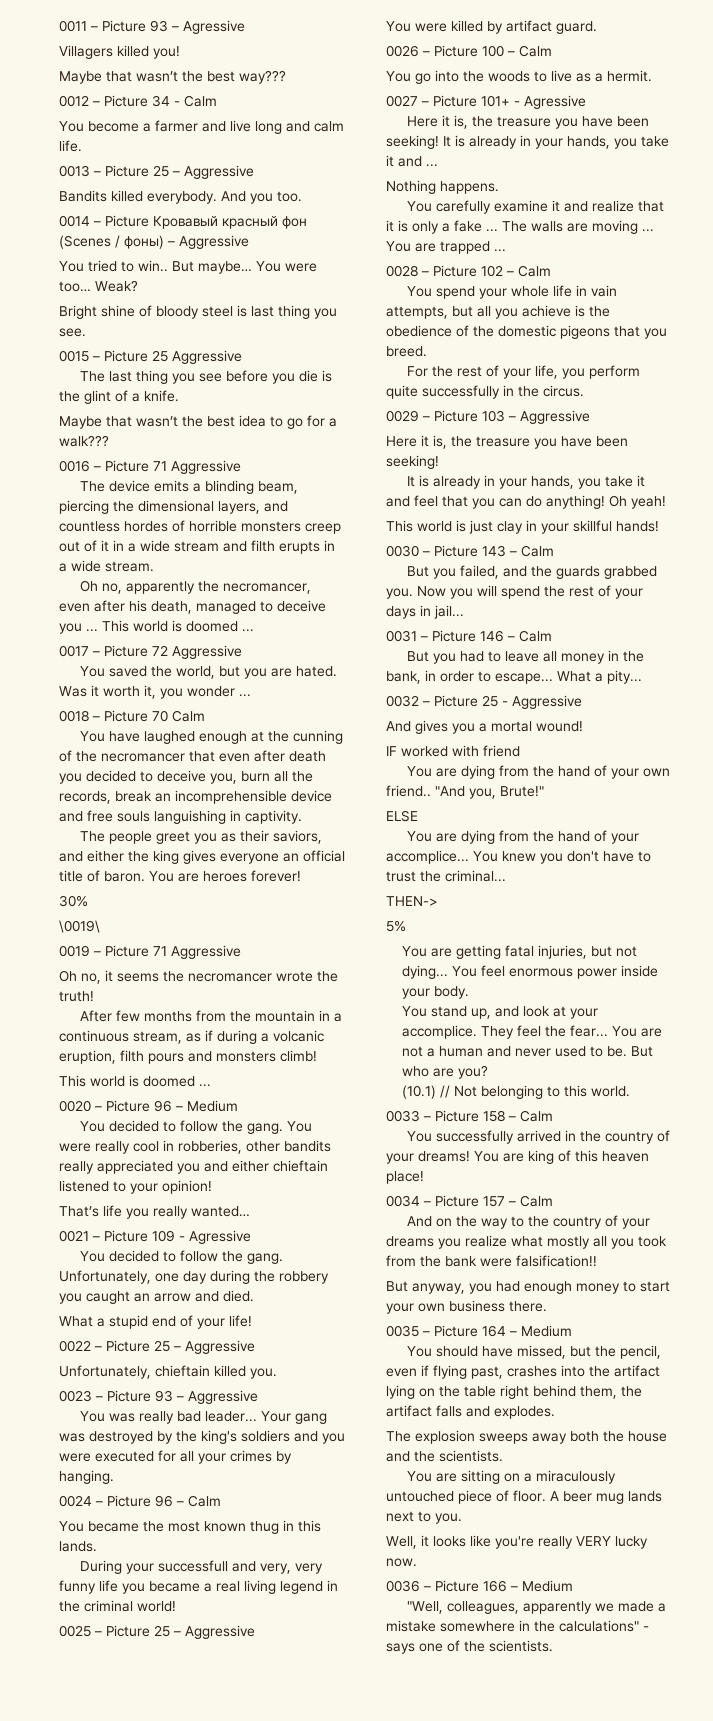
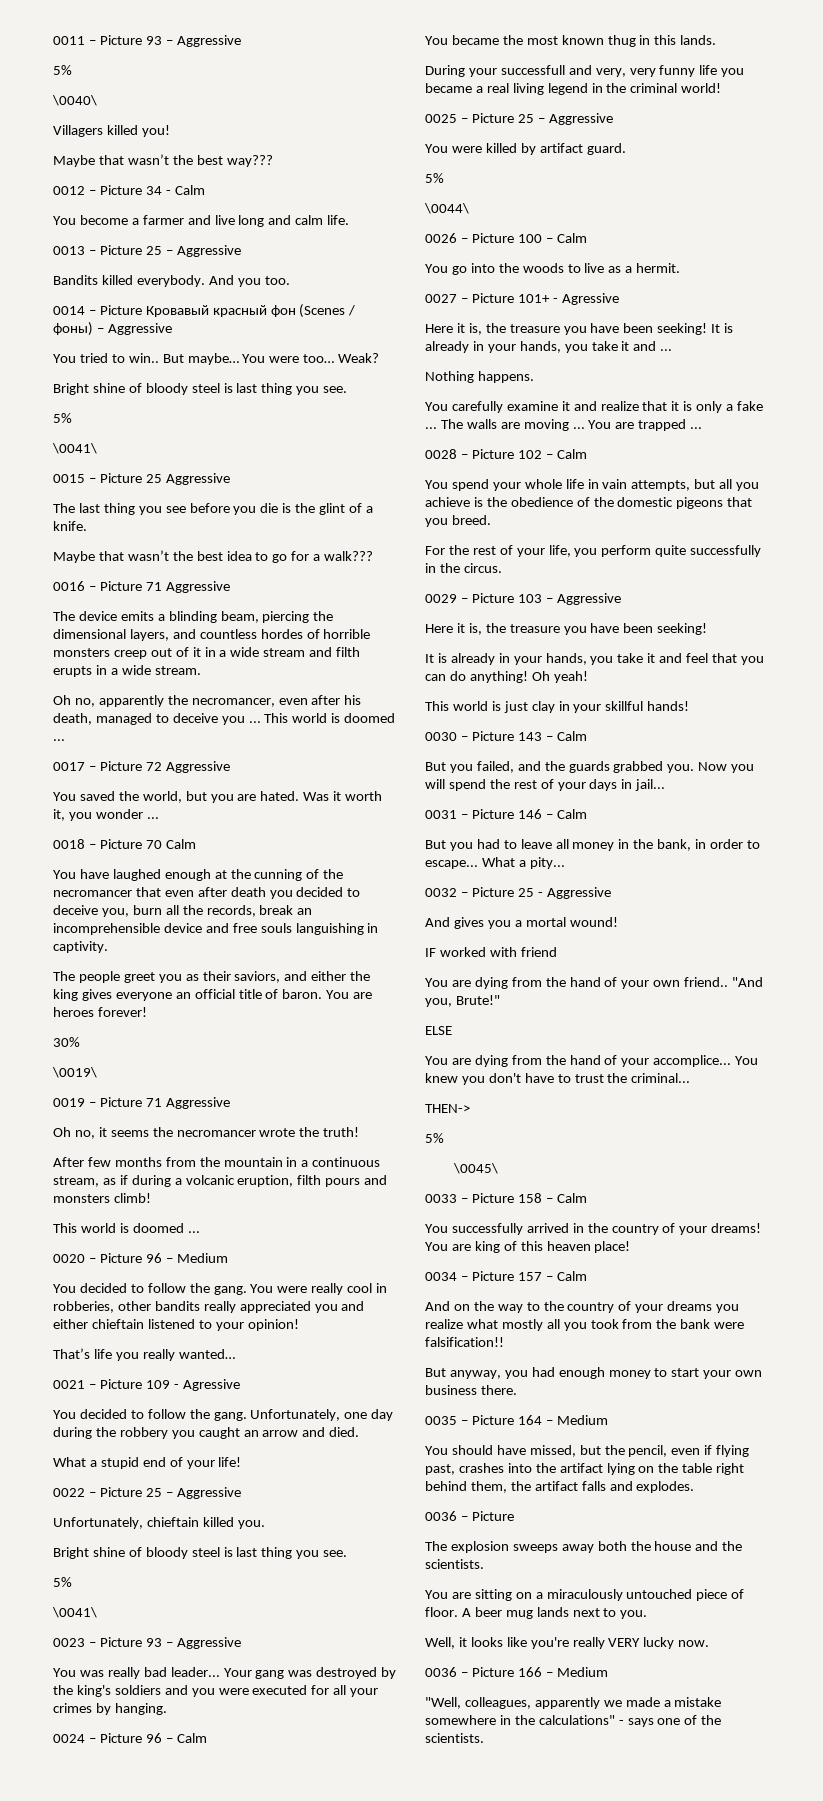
- 0011 – Picture 93 – Agressive
+ 0011 – Picture 93 – Aggressive
+ 5%
+ \0040\
  Weak?
  Bright shine of bloody steel is last thing you see.
+ 5%
+ \0041\
  Unfortunately, chieftain killed you.
+ Bright shine of bloody steel is last thing you see.
+ 5%
+ \0041\
  You were killed by artifact guard.
+ 5%
+ \0044\
- You are getting fatal injuries, but not dying... You feel enormous power inside your body.
- You stand up, and look at your accomplice. They feel the fear... You are not a human and never used to be. But who are you?
- (10.1) // Not belonging to this world.
+ \0045\
  You should have missed, but the pencil, even if flying past, crashes into the artifact lying on the table right behind them, the artifact falls and explodes.
+ 0036 – Picture

